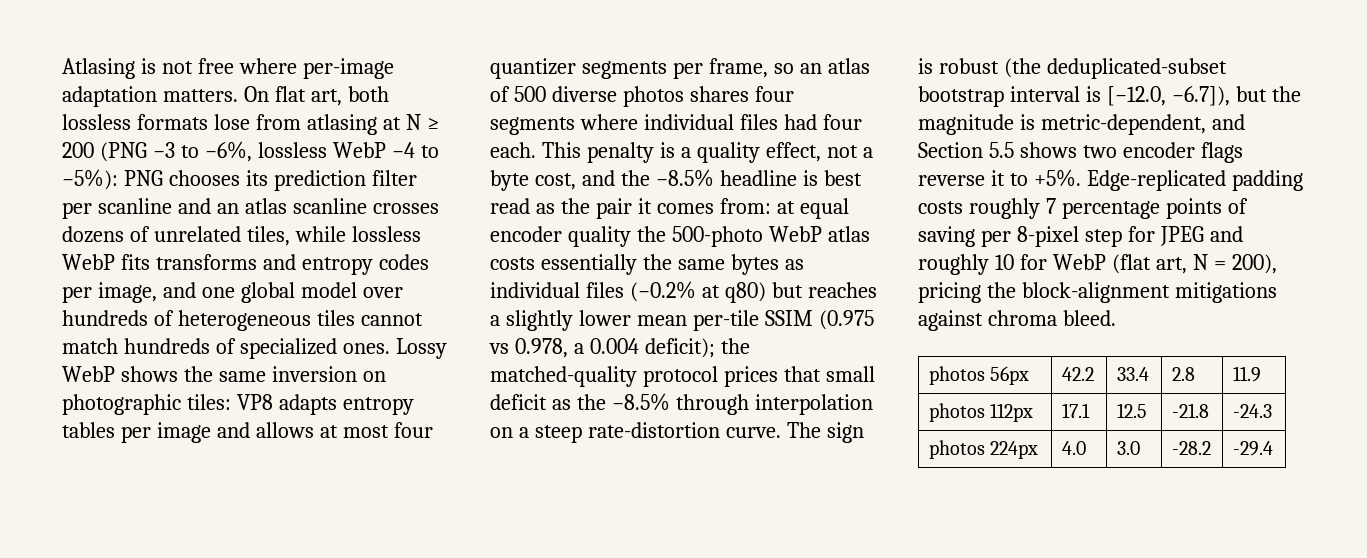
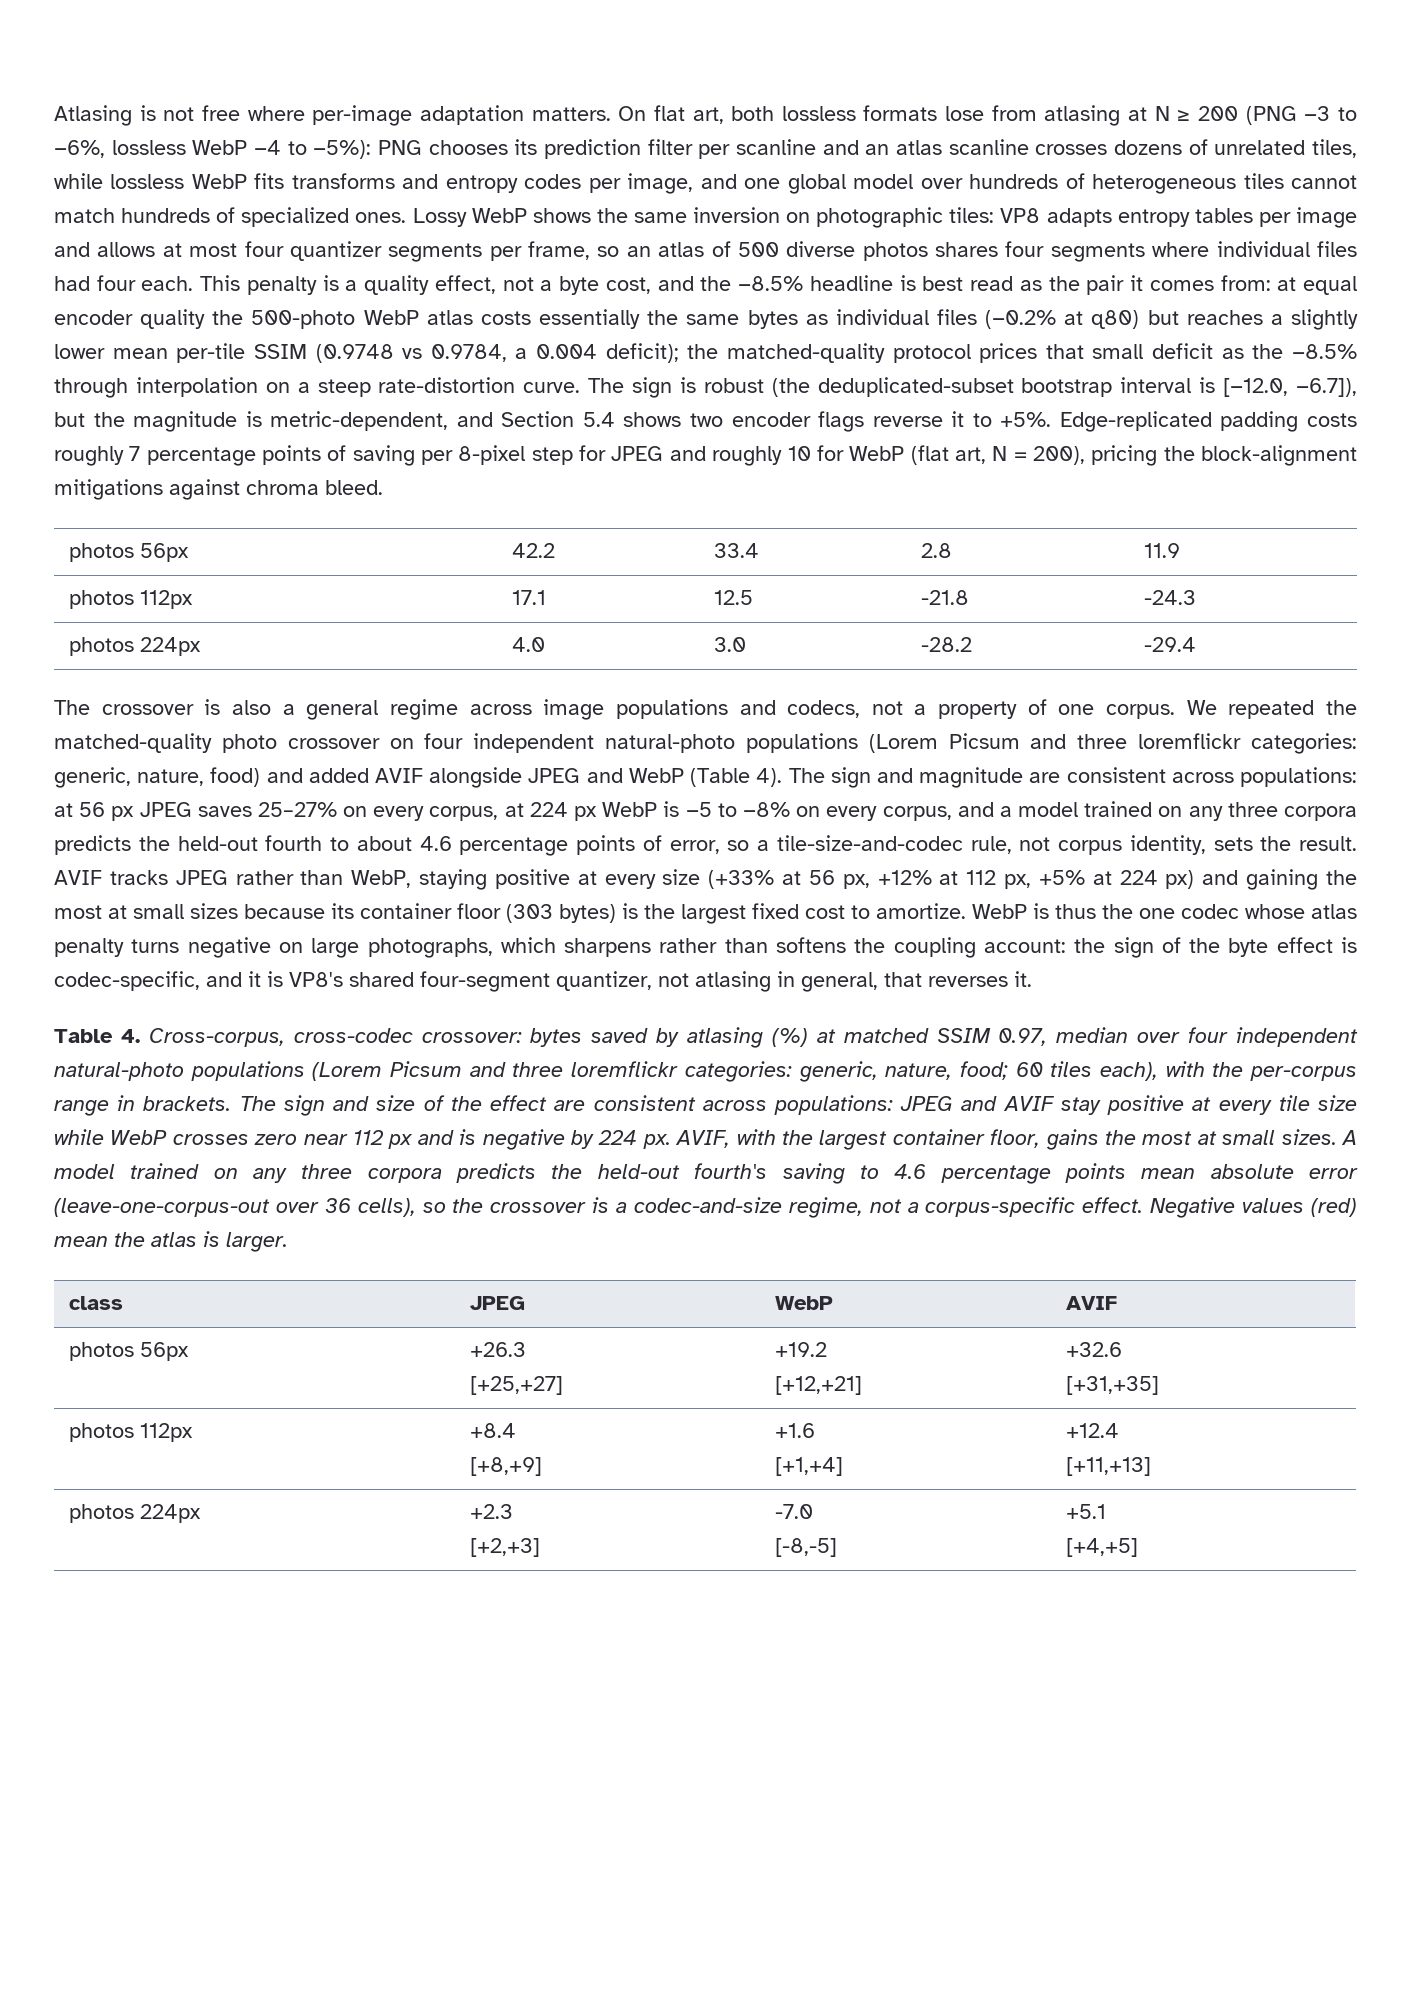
- at equal encoder quality the 500-photo WebP atlas costs essentially the same bytes as individual files (−0.2% at q80) but reaches a slightly lower mean per-tile SSIM (0.975 vs 0.978, a 0.004 deficit);
+ at equal encoder quality the 500-photo WebP atlas costs essentially the same bytes as individual files (−0.2% at q80) but reaches a slightly lower mean per-tile SSIM (0.9748 vs 0.9784, a 0.004 deficit);
- The sign is robust (the deduplicated-subset bootstrap interval is [−12.0, −6.7]), but the magnitude is metric-dependent, and Section 5.5 shows two encoder flags reverse it to +5%.
+ The sign is robust (the deduplicated-subset bootstrap interval is [−12.0, −6.7]), but the magnitude is metric-dependent, and Section 5.4 shows two encoder flags reverse it to +5%.
+ The crossover is also a general regime across image populations and codecs, not a property of one corpus. We repeated the matched-quality photo crossover on four independent natural-photo populations (Lorem Picsum and three loremflickr categories: generic, nature, food) and added AVIF alongside JPEG and WebP (Table 4). The sign and magnitude are consistent across populations: at 56 px JPEG saves 25–27% on every corpus, at 224 px WebP is −5 to −8% on every corpus, and a model trained on any three corpora predicts the held-out fourth to about 4.6 percentage points of error, so a tile-size-and-codec rule, not corpus identity, sets the result. AVIF tracks JPEG rather than WebP, staying positive at every size (+33% at 56 px, +12% at 112 px, +5% at 224 px) and gaining the most at small sizes because its container floor (303 bytes) is the largest fixed cost to amortize. WebP is thus the one codec whose atlas penalty turns negative on large photographs, which sharpens rather than softens the coupling account: the sign of the byte effect is codec-specific, and it is VP8's shared four-segment quantizer, not atlasing in general, that reverses it.
+ Table 4. Cross-corpus, cross-codec crossover: bytes saved by atlasing (%) at matched SSIM 0.97, median over four independent natural-photo populations (Lorem Picsum and three loremflickr categories: generic, nature, food; 60 tiles each), with the per-corpus range in brackets. The sign and size of the effect are consistent across populations: JPEG and AVIF stay positive at every tile size while WebP crosses zero near 112 px and is negative by 224 px. AVIF, with the largest container floor, gains the most at small sizes. A model trained on any three corpora predicts the held-out fourth's saving to 4.6 percentage points mean absolute error (leave-one-corpus-out over 36 cells), so the crossover is a codec-and-size regime, not a corpus-specific effect. Negative values (red) mean the atlas is larger.
+ class | JPEG | WebP | AVIF
+ photos 56px | +26.3
+ [+25,+27] | +19.2
+ [+12,+21] | +32.6
+ [+31,+35]
+ photos 112px | +8.4
+ [+8,+9] | +1.6
+ [+1,+4] | +12.4
+ [+11,+13]
+ photos 224px | +2.3
+ [+2,+3] | -7.0
+ [-8,-5] | +5.1
+ [+4,+5]

